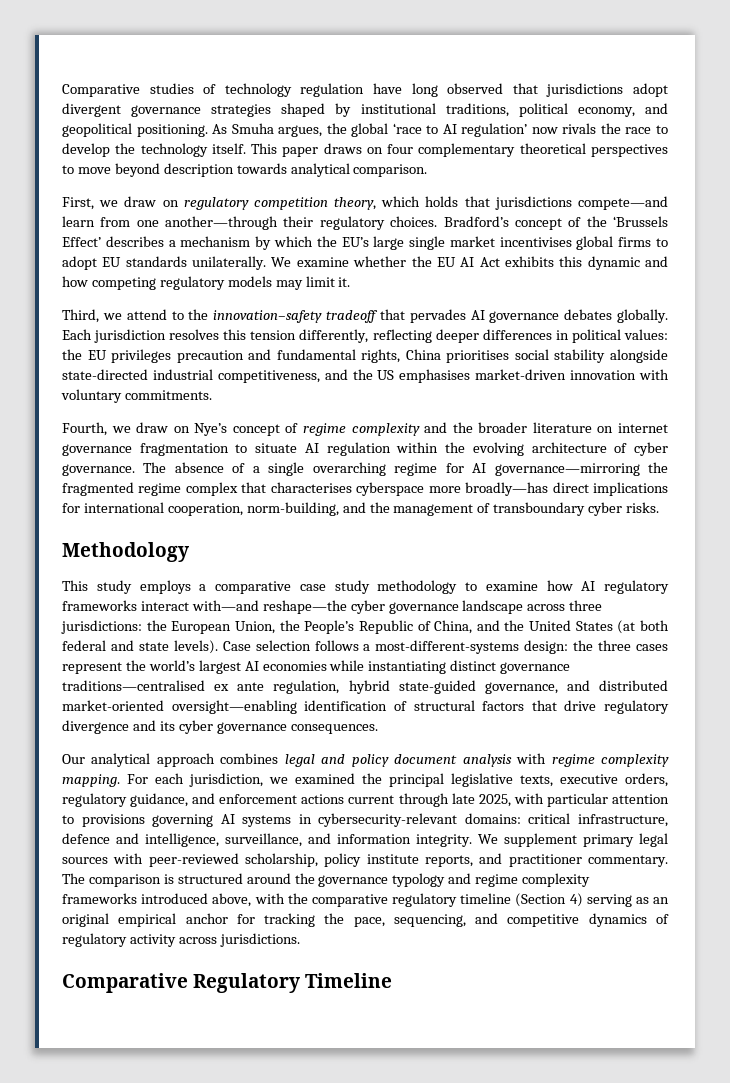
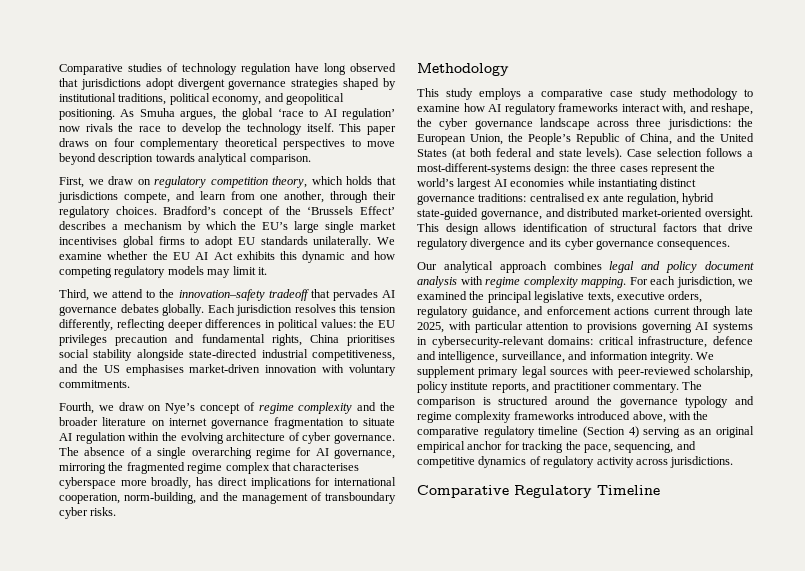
- First, we draw on regulatory competition theory, which holds that jurisdictions compete—and learn from one another—through their regulatory choices.
+ First, we draw on regulatory competition theory, which holds that jurisdictions compete, and learn from one another, through their regulatory choices.
- The absence of a single overarching regime for AI governance—mirroring the fragmented regime complex that characterises cyberspace more broadly—has direct implications for international cooperation, norm-building, and the management of transboundary cyber risks.
+ The absence of a single overarching regime for AI governance, mirroring the fragmented regime complex that characterises cyberspace more broadly, has direct implications for international cooperation, norm-building, and the management of transboundary cyber risks.
- This study employs a comparative case study methodology to examine how AI regulatory frameworks interact with—and reshape—the cyber governance landscape across three jurisdictions: the European Union, the People’s Republic of China, and the United States (at both federal and state levels).
+ This study employs a comparative case study methodology to examine how AI regulatory frameworks interact with, and reshape, the cyber governance landscape across three jurisdictions: the European Union, the People’s Republic of China, and the United States (at both federal and state levels).
- Case selection follows a most-different-systems design: the three cases represent the world’s largest AI economies while instantiating distinct governance traditions—centralised ex ante regulation, hybrid state-guided governance, and distributed market-oriented oversight—enabling identification of structural factors that drive regulatory divergence and its cyber governance consequences.
+ Case selection follows a most-different-systems design: the three cases represent the world’s largest AI economies while instantiating distinct governance traditions: centralised ex ante regulation, hybrid state-guided governance, and distributed market-oriented oversight. This design allows identification of structural factors that drive regulatory divergence and its cyber governance consequences.

